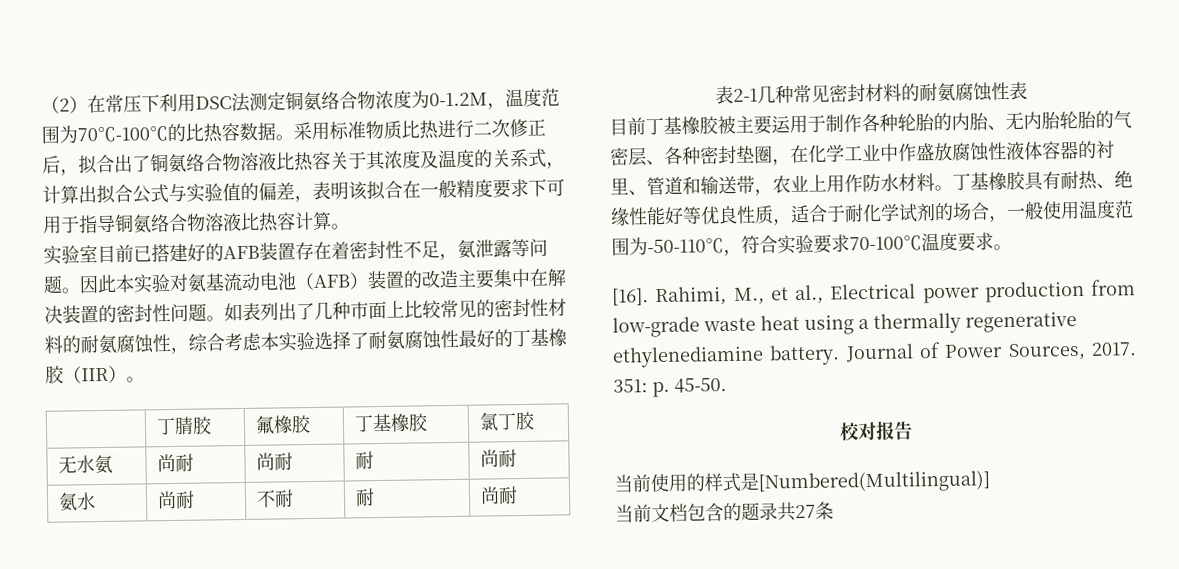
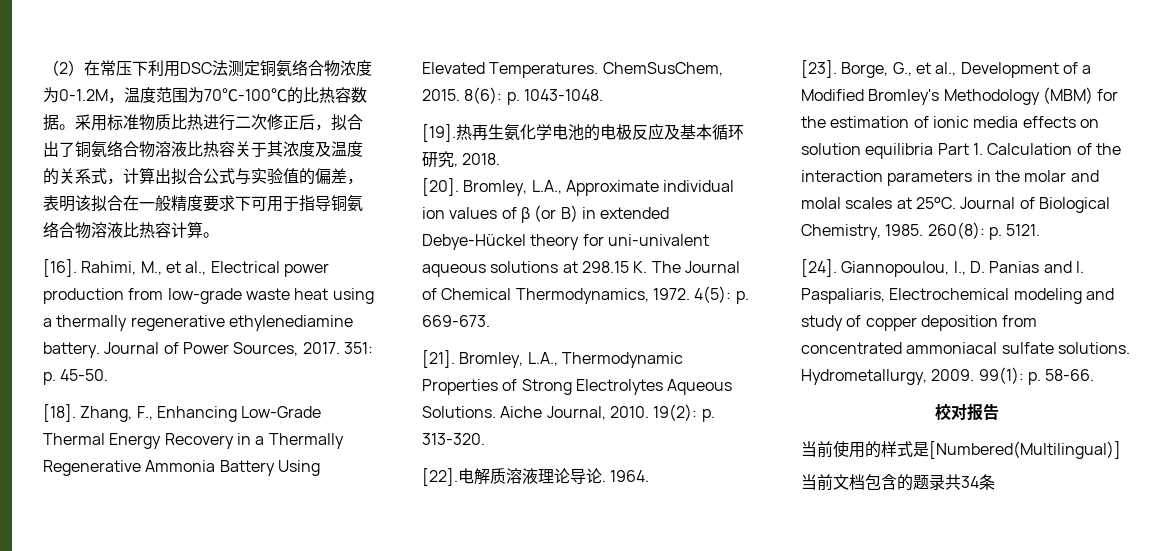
- 实验室目前已搭建好的AFB装置存在着密封性不足，氨泄露等问题。因此本实验对氨基流动电池（AFB）装置的改造主要集中在解决装置的密封性问题。如表列出了几种市面上比较常见的密封性材料的耐氨腐蚀性，综合考虑本实验选择了耐氨腐蚀性最好的丁基橡胶（IIR）。
- | 丁腈胶 | 氟橡胶 | 丁基橡胶 | 氯丁胶
- 无水氨 | 尚耐 | 尚耐 | 耐 | 尚耐
- 氨水 | 尚耐 | 不耐 | 耐 | 尚耐
- 表2-1几种常见密封材料的耐氨腐蚀性表
- 目前丁基橡胶被主要运用于制作各种轮胎的内胎、无内胎轮胎的气密层、各种密封垫圈，在化学工业中作盛放腐蚀性液体容器的衬里、管道和输送带，农业上用作防水材料。丁基橡胶具有耐热、绝缘性能好等优良性质，适合于耐化学试剂的场合，一般使用温度范围为-50-110℃，符合实验要求70-100℃温度要求。
+ [18]. Zhang, F., Enhancing Low-Grade Thermal Energy Recovery in a Thermally Regenerative Ammonia Battery Using Elevated Temperatures. ChemSusChem, 2015. 8(6): p. 1043-1048.
+ [19].热再生氨化学电池的电极反应及基本循环研究, 2018.
+ [20]. Bromley, L.A., Approximate individual ion values of β (or B) in extended Debye-Hückel theory for uni-univalent aqueous solutions at 298.15 K. The Journal of Chemical Thermodynamics, 1972. 4(5): p. 669-673.
+ [21]. Bromley, L.A., Thermodynamic Properties of Strong Electrolytes Aqueous Solutions. Aiche Journal, 2010. 19(2): p. 313-320.
+ [22].电解质溶液理论导论. 1964.
+ [23]. Borge, G., et al., Development of a Modified Bromley's Methodology (MBM) for the estimation of ionic media effects on solution equilibria Part 1. Calculation of the interaction parameters in the molar and molal scales at 25°C. Journal of Biological Chemistry, 1985. 260(8): p. 5121.
+ [24]. Giannopoulou, I., D. Panias and I. Paspaliaris, Electrochemical modeling and study of copper deposition from concentrated ammoniacal sulfate solutions. Hydrometallurgy, 2009. 99(1): p. 58-66.
- 当前文档包含的题录共27条
+ 当前文档包含的题录共34条

